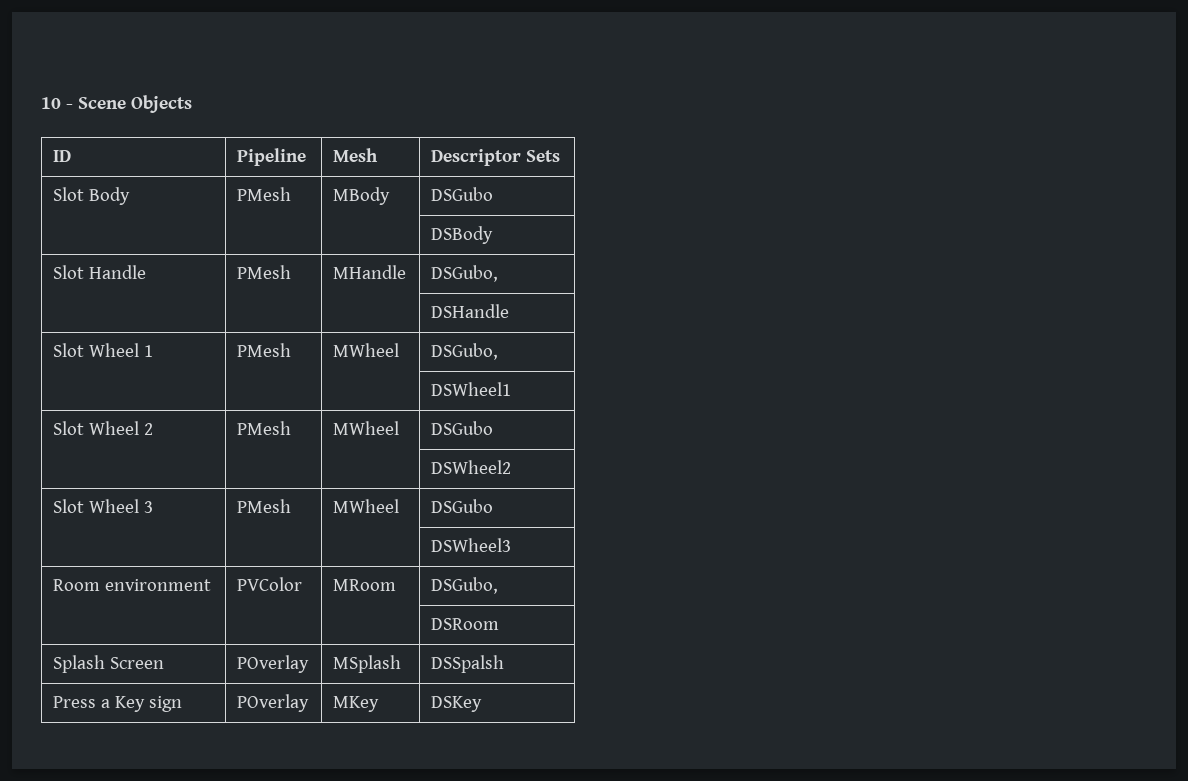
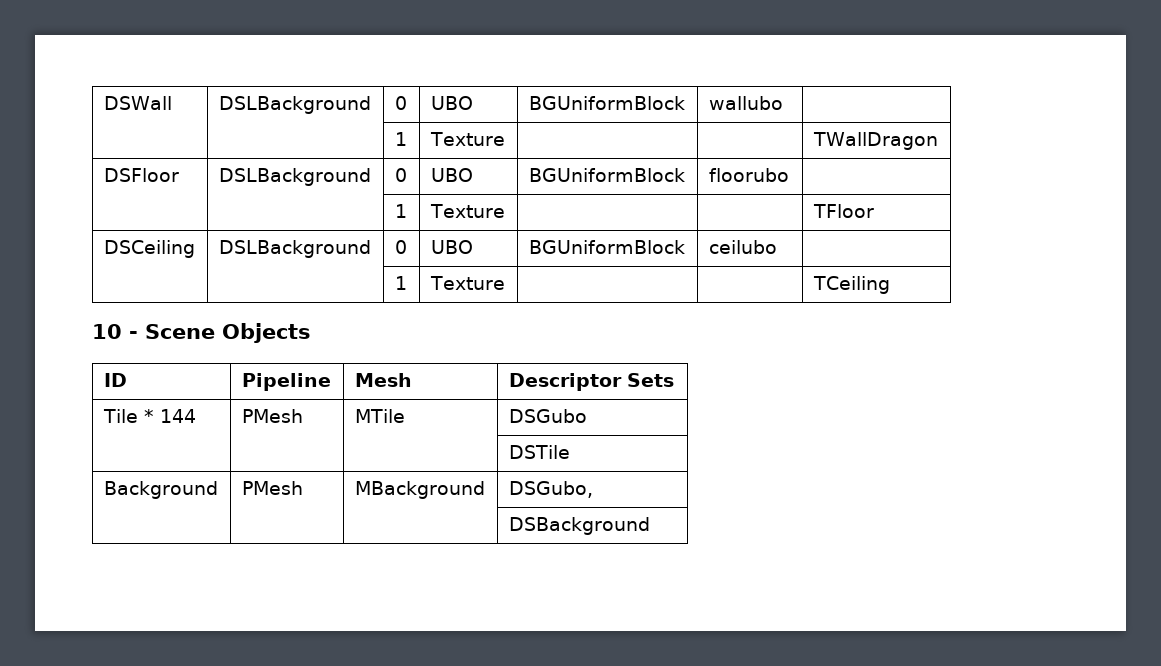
+ DSWall | DSLBackground | 0 | UBO | BGUniformBlock | wallubo |
+ | | 1 | Texture | | | TWallDragon
+ DSFloor | DSLBackground | 0 | UBO | BGUniformBlock | floorubo |
+ | | 1 | Texture | | | TFloor
+ DSCeiling | DSLBackground | 0 | UBO | BGUniformBlock | ceilubo |
+ | | 1 | Texture | | | TCeiling
- Slot Body | PMesh | MBody | DSGubo
- | | | DSBody
- Slot Handle | PMesh | MHandle | DSGubo,
- | | | DSHandle
- Slot Wheel 1 | PMesh | MWheel | DSGubo,
- | | | DSWheel1
- Slot Wheel 2 | PMesh | MWheel | DSGubo
- | | | DSWheel2
- Slot Wheel 3 | PMesh | MWheel | DSGubo
- | | | DSWheel3
- Room environment | PVColor | MRoom | DSGubo,
- | | | DSRoom
- Splash Screen | POverlay | MSplash | DSSpalsh
- Press a Key sign | POverlay | MKey | DSKey
+ Tile * 144 | PMesh | MTile | DSGubo
+ | | | DSTile
+ Background | PMesh | MBackground | DSGubo,
+ | | | DSBackground

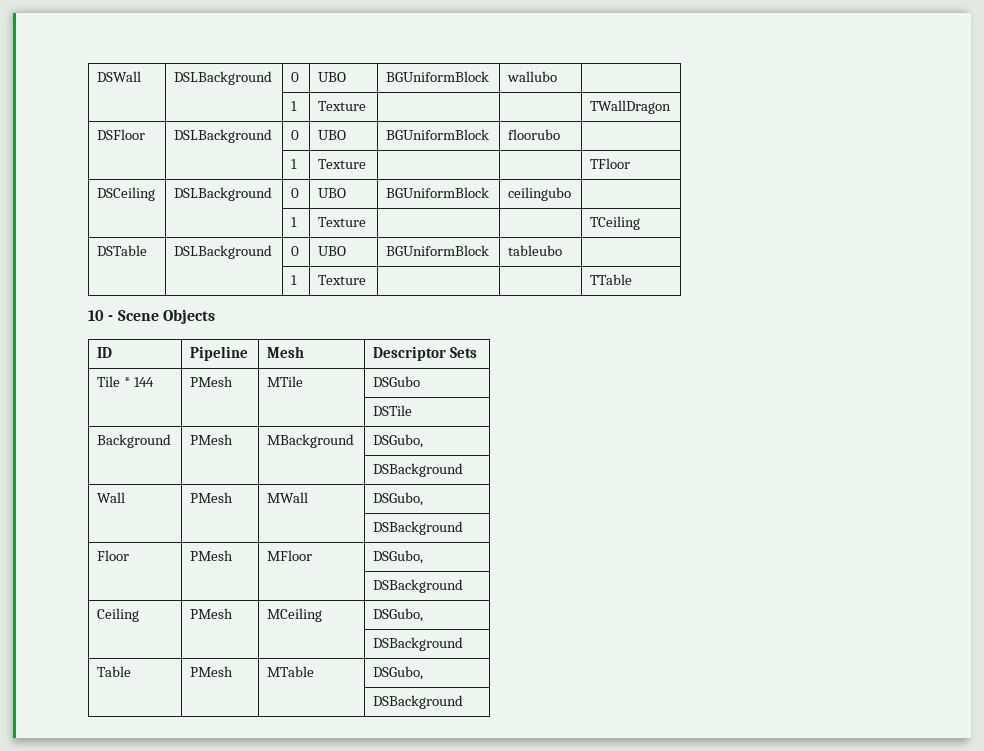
- DSCeiling | DSLBackground | 0 | UBO | BGUniformBlock | ceilubo |
+ DSCeiling | DSLBackground | 0 | UBO | BGUniformBlock | ceilingubo |
+ DSTable | DSLBackground | 0 | UBO | BGUniformBlock | tableubo |
+ | | 1 | Texture | | | TTable
+ Wall | PMesh | MWall | DSGubo,
+ | | | DSBackground
+ Floor | PMesh | MFloor | DSGubo,
+ | | | DSBackground
+ Ceiling | PMesh | MCeiling | DSGubo,
+ | | | DSBackground
+ Table | PMesh | MTable | DSGubo,
+ | | | DSBackground

